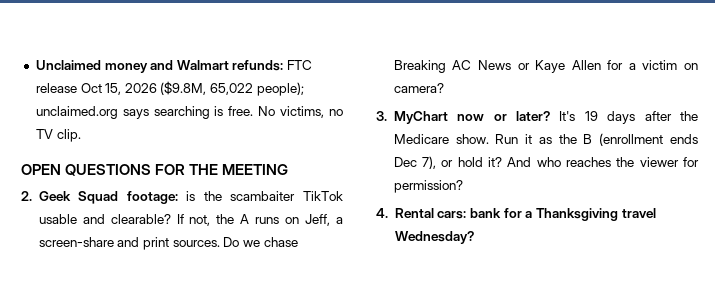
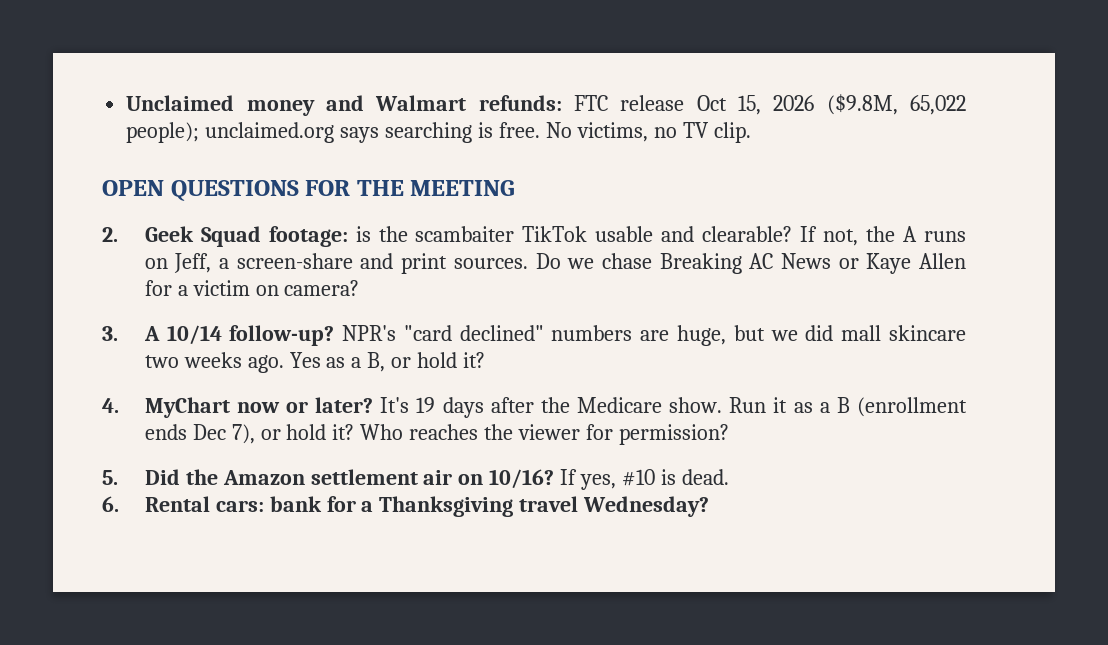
- 3. MyChart now or later?
+ 3. A 10/14 follow-up? NPR's "card declined" numbers are huge, but we did mall skincare two weeks ago. Yes as a B, or hold it?
+ 4. MyChart now or later?
- Run it as the B (enrollment ends Dec 7), or hold it?
+ Run it as a B (enrollment ends Dec 7), or hold it?
- And who reaches the viewer for permission?
+ Who reaches the viewer for permission?
- 4. Rental cars: bank for a Thanksgiving travel Wednesday?
+ 5. Did the Amazon settlement air on 10/16? If yes, #10 is dead.
+ 6. Rental cars: bank for a Thanksgiving travel Wednesday?

